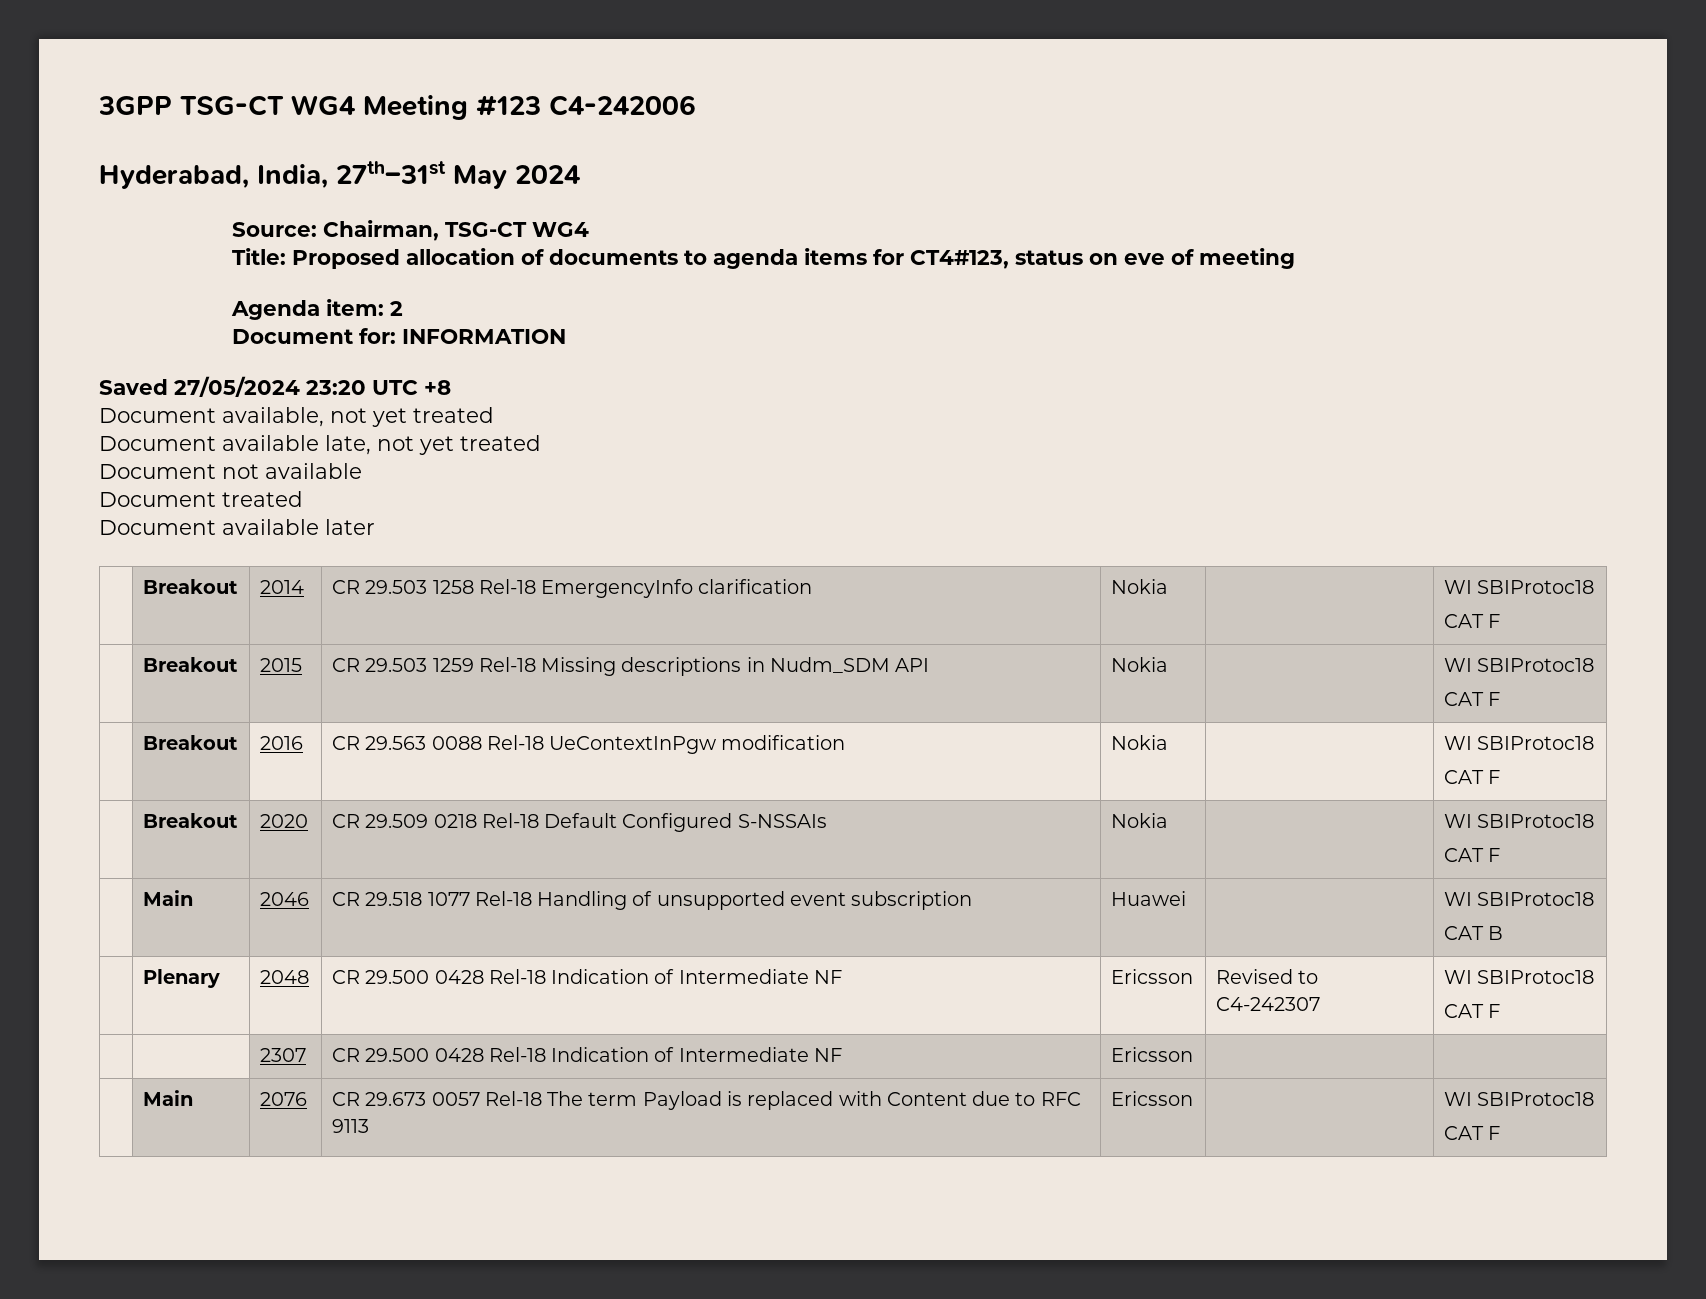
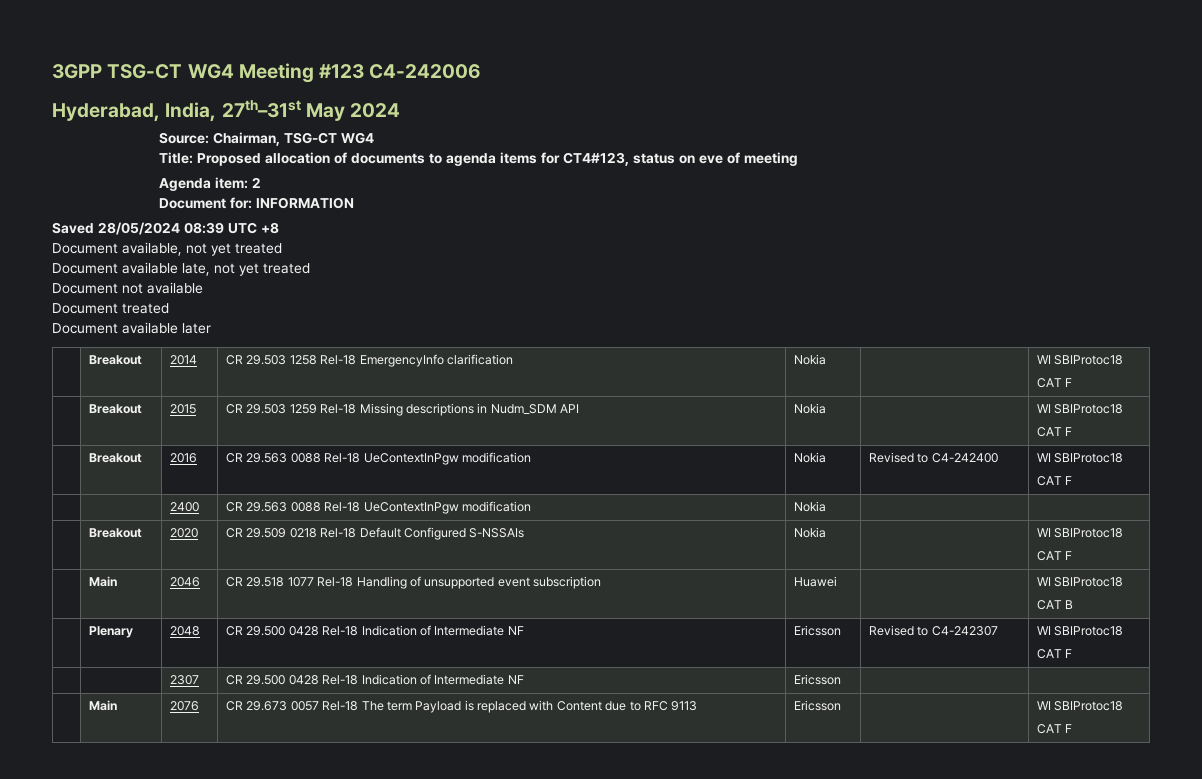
- Saved 27/05/2024 23:20 UTC +8
+ Saved 28/05/2024 08:39 UTC +8
- | Breakout | 2016 | CR 29.563 0088 Rel-18 UeContextInPgw modification | Nokia | | WI SBIProtoc18
+ | Breakout | 2016 | CR 29.563 0088 Rel-18 UeContextInPgw modification | Nokia | Revised to C4-242400 | WI SBIProtoc18
  CAT F
+ | | 2400 | CR 29.563 0088 Rel-18 UeContextInPgw modification | Nokia | |

